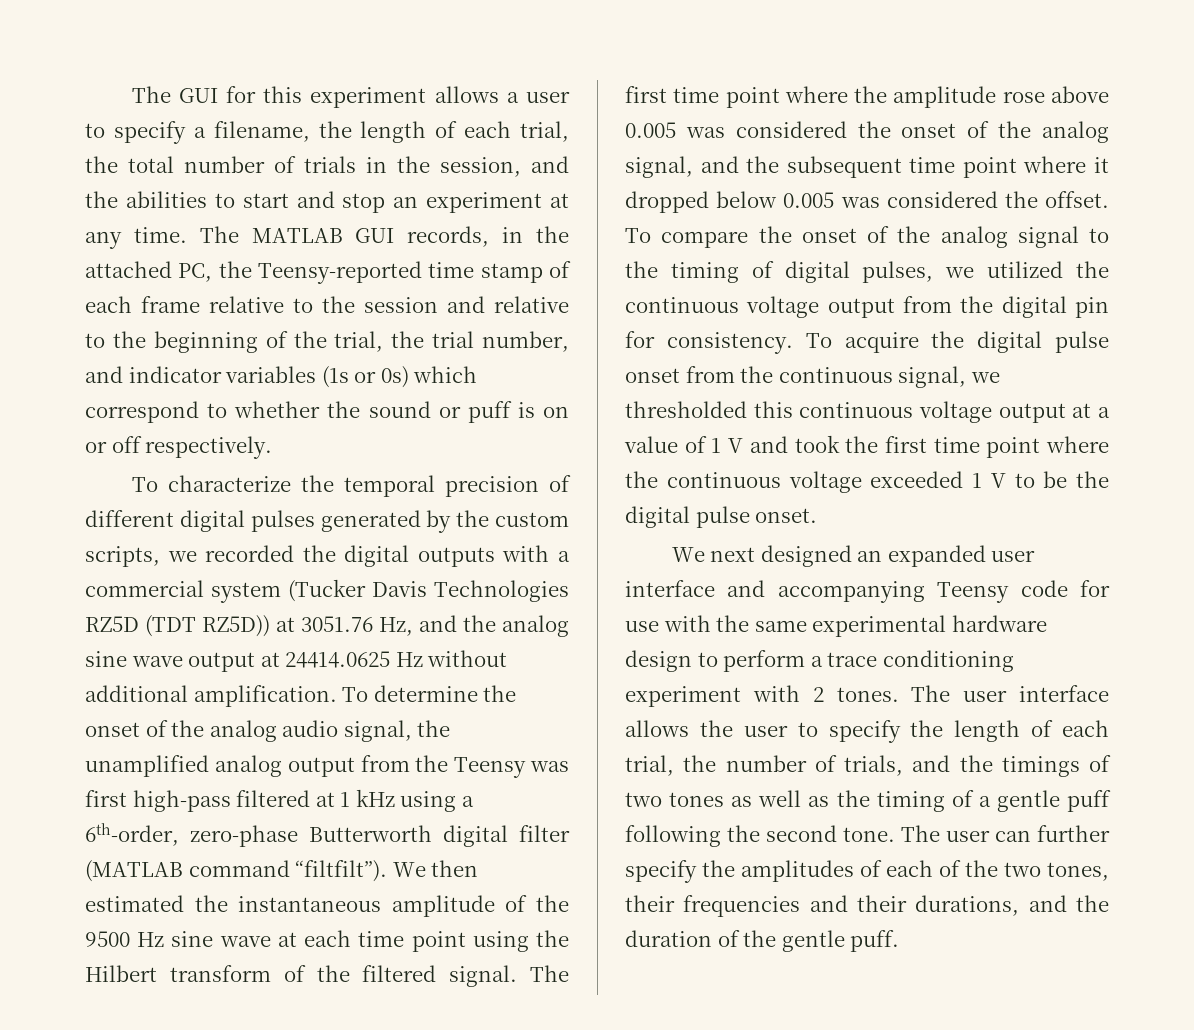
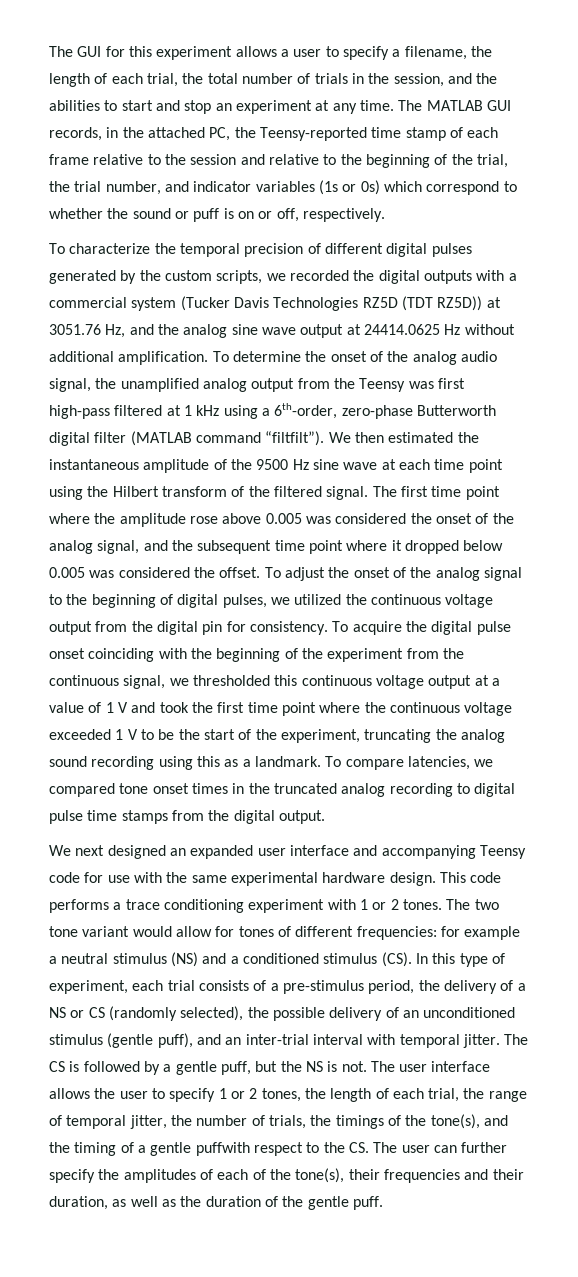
- The MATLAB GUI records, in the attached PC, the Teensy-reported time stamp of each frame relative to the session and relative to the beginning of the trial, the trial number, and indicator variables (1s or 0s) which correspond to whether the sound or puff is on or off respectively.
+ The MATLAB GUI records, in the attached PC, the Teensy-reported time stamp of each frame relative to the session and relative to the beginning of the trial, the trial number, and indicator variables (1s or 0s) which correspond to whether the sound or puff is on or off, respectively.
- To compare the onset of the analog signal to the timing of digital pulses, we utilized the continuous voltage output from the digital pin for consistency.
+ To adjust the onset of the analog signal to the beginning of digital pulses, we utilized the continuous voltage output from the digital pin for consistency.
- To acquire the digital pulse onset from the continuous signal, we thresholded this continuous voltage output at a value of 1 V and took the first time point where the continuous voltage exceeded 1 V to be the digital pulse onset.
+ To acquire the digital pulse onset coinciding with the beginning of the experiment from the continuous signal, we thresholded this continuous voltage output at a value of 1 V and took the first time point where the continuous voltage exceeded 1 V to be the start of the experiment, truncating the analog sound recording using this as a landmark. To compare latencies, we compared tone onset times in the truncated analog recording to digital pulse time stamps from the digital output.
- We next designed an expanded user interface and accompanying Teensy code for use with the same experimental hardware design to perform a trace conditioning experiment with 2 tones.
+ We next designed an expanded user interface and accompanying Teensy code for use with the same experimental hardware design. This code performs a trace conditioning experiment with 1 or 2 tones.
- The user interface allows the user to specify the length of each trial, the number of trials, and the timings of two tones as well as the timing of a gentle puff following the second tone. The user can further specify the amplitudes of each of the two tones, their frequencies and their durations, and the duration of the gentle puff.
+ The two tone variant would allow for tones of different frequencies: for example a neutral stimulus (NS) and a conditioned stimulus (CS). In this type of experiment, each trial consists of a pre-stimulus period, the delivery of a NS or CS (randomly selected), the possible delivery of an unconditioned stimulus (gentle puff), and an inter-trial interval with temporal jitter. The CS is followed by a gentle puff, but the NS is not. The user interface allows the user to specify 1 or 2 tones, the length of each trial, the range of temporal jitter, the number of trials, the timings of the tone(s), and the timing of a gentle puffwith respect to the CS. The user can further specify the amplitudes of each of the tone(s), their frequencies and their duration, as well as the duration of the gentle puff.

